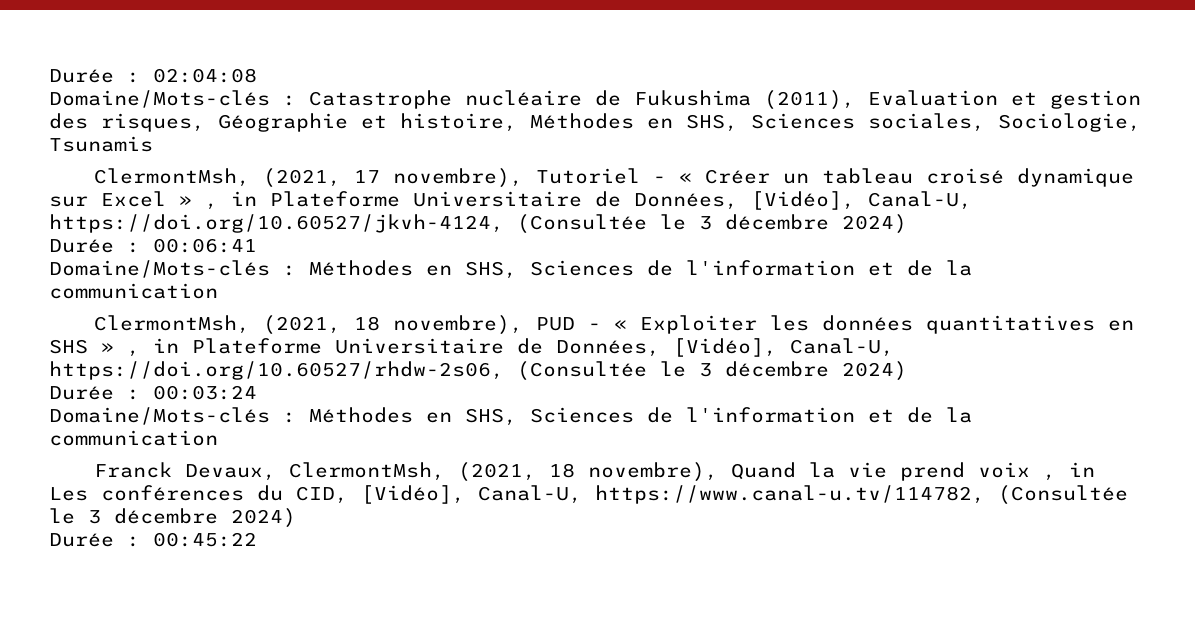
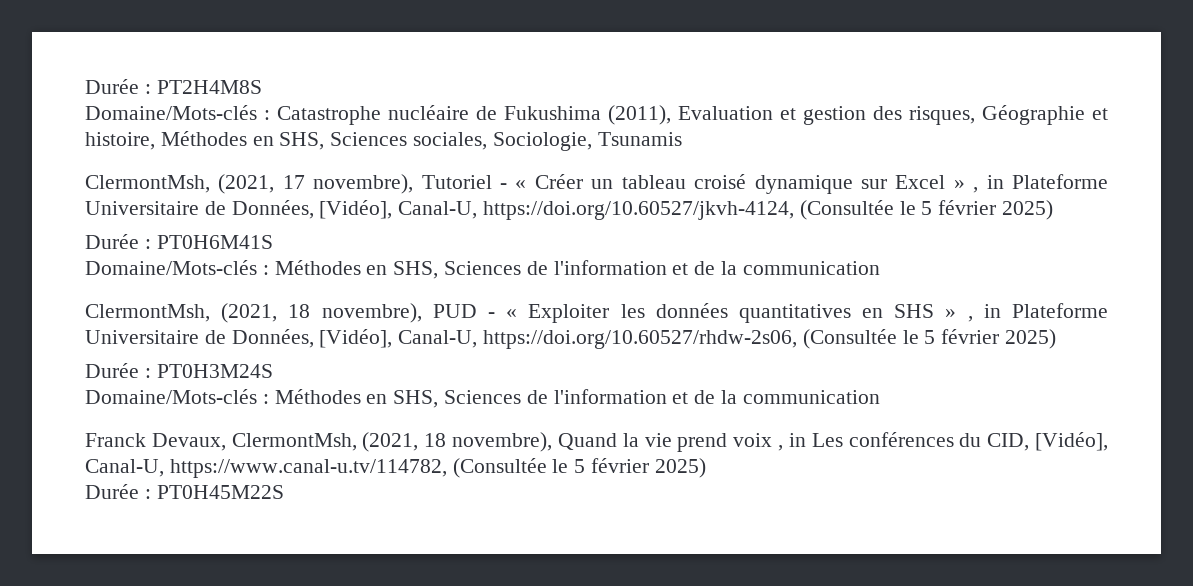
- Durée : 02:04:08
+ Durée : PT2H4M8S
- ClermontMsh, (2021, 17 novembre), Tutoriel - « Créer un tableau croisé dynamique sur Excel » , in Plateforme Universitaire de Données, [Vidéo], Canal-U, https://doi.org/10.60527/jkvh-4124, (Consultée le 3 décembre 2024)
- Durée : 00:06:41
+ ClermontMsh, (2021, 17 novembre), Tutoriel - « Créer un tableau croisé dynamique sur Excel » , in Plateforme Universitaire de Données, [Vidéo], Canal-U, https://doi.org/10.60527/jkvh-4124, (Consultée le 5 février 2025)
+ Durée : PT0H6M41S
- ClermontMsh, (2021, 18 novembre), PUD - « Exploiter les données quantitatives en SHS » , in Plateforme Universitaire de Données, [Vidéo], Canal-U, https://doi.org/10.60527/rhdw-2s06, (Consultée le 3 décembre 2024)
- Durée : 00:03:24
+ ClermontMsh, (2021, 18 novembre), PUD - « Exploiter les données quantitatives en SHS » , in Plateforme Universitaire de Données, [Vidéo], Canal-U, https://doi.org/10.60527/rhdw-2s06, (Consultée le 5 février 2025)
+ Durée : PT0H3M24S
- Franck Devaux, ClermontMsh, (2021, 18 novembre), Quand la vie prend voix , in Les conférences du CID, [Vidéo], Canal-U, https://www.canal-u.tv/114782, (Consultée le 3 décembre 2024)
- Durée : 00:45:22
+ Franck Devaux, ClermontMsh, (2021, 18 novembre), Quand la vie prend voix , in Les conférences du CID, [Vidéo], Canal-U, https://www.canal-u.tv/114782, (Consultée le 5 février 2025)
+ Durée : PT0H45M22S

